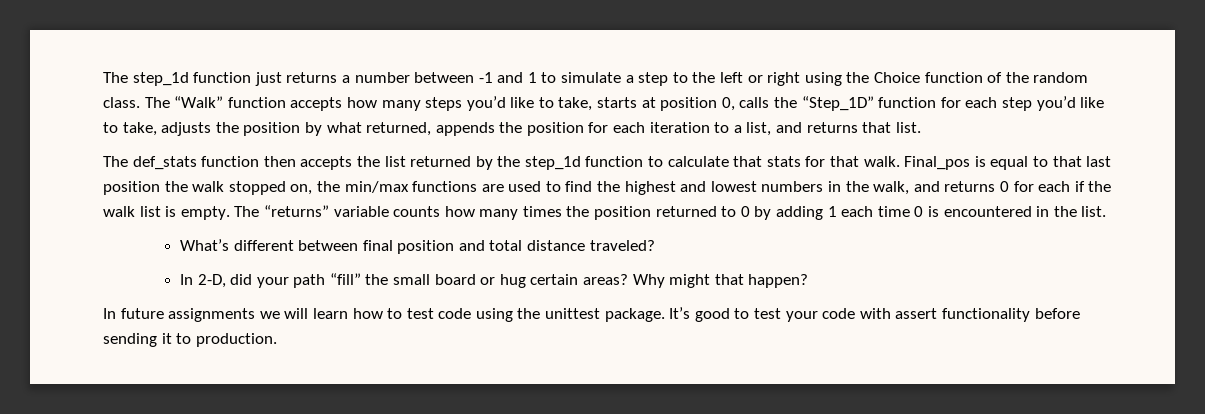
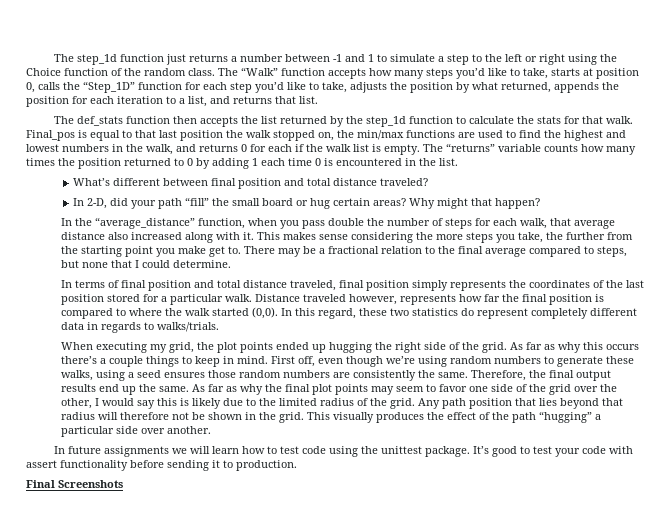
- The def_stats function then accepts the list returned by the step_1d function to calculate that stats for that walk.
+ The def_stats function then accepts the list returned by the step_1d function to calculate the stats for that walk.
+ In the “average_distance” function, when you pass double the number of steps for each walk, that average distance also increased along with it. This makes sense considering the more steps you take, the further from the starting point you make get to. There may be a fractional relation to the final average compared to steps, but none that I could determine.
+ In terms of final position and total distance traveled, final position simply represents the coordinates of the last position stored for a particular walk. Distance traveled however, represents how far the final position is compared to where the walk started (0,0). In this regard, these two statistics do represent completely different data in regards to walks/trials.
+ When executing my grid, the plot points ended up hugging the right side of the grid. As far as why this occurs there’s a couple things to keep in mind. First off, even though we’re using random numbers to generate these walks, using a seed ensures those random numbers are consistently the same. Therefore, the final output results end up the same. As far as why the final plot points may seem to favor one side of the grid over the other, I would say this is likely due to the limited radius of the grid. Any path position that lies beyond that radius will therefore not be shown in the grid. This visually produces the effect of the path “hugging” a particular side over another.
+ Final Screenshots

